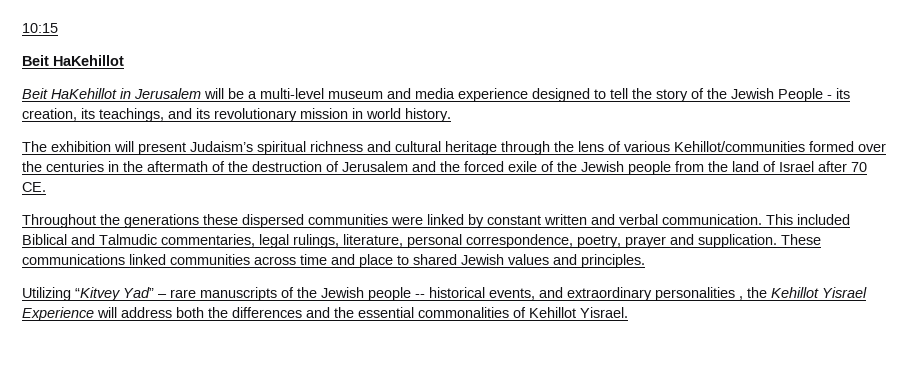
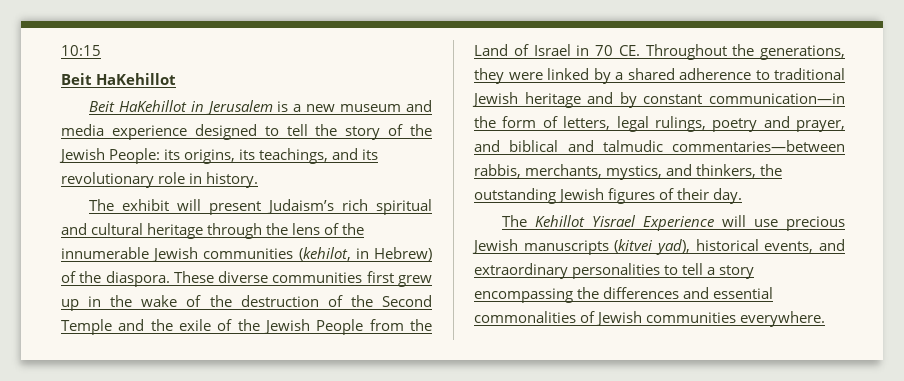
- Beit HaKehillot in Jerusalem will be a multi-level museum and media experience designed to tell the story of the Jewish People - its creation, its teachings, and its revolutionary mission in world history.
+ Beit HaKehillot in Jerusalem is a new museum and media experience designed to tell the story of the Jewish People: its origins, its teachings, and its revolutionary role in history.
- The exhibition will present Judaism’s spiritual richness and cultural heritage through the lens of various Kehillot/communities formed over the centuries in the aftermath of the destruction of Jerusalem and the forced exile of the Jewish people from the land of Israel after 70 CE.
- Throughout the generations these dispersed communities were linked by constant written and verbal communication. This included Biblical and Talmudic commentaries, legal rulings, literature, personal correspondence, poetry, prayer and supplication. These communications linked communities across time and place to shared Jewish values and principles.
- Utilizing “Kitvey Yad” – rare manuscripts of the Jewish people -- historical events, and extraordinary personalities , the Kehillot Yisrael Experience will address both the differences and the essential commonalities of Kehillot Yisrael.
+ The exhibit will present Judaism’s rich spiritual and cultural heritage through the lens of the innumerable Jewish communities (kehilot, in Hebrew) of the diaspora. These diverse communities first grew up in the wake of the destruction of the Second Temple and the exile of the Jewish People from the Land of Israel in 70 CE. Throughout the generations, they were linked by a shared adherence to traditional Jewish heritage and by constant communication—in the form of letters, legal rulings, poetry and prayer, and biblical and talmudic commentaries—between rabbis, merchants, mystics, and thinkers, the outstanding Jewish figures of their day.
+ The Kehillot Yisrael Experience will use precious Jewish manuscripts (kitvei yad), historical events, and extraordinary personalities to tell a story encompassing the differences and essential commonalities of Jewish communities everywhere.

